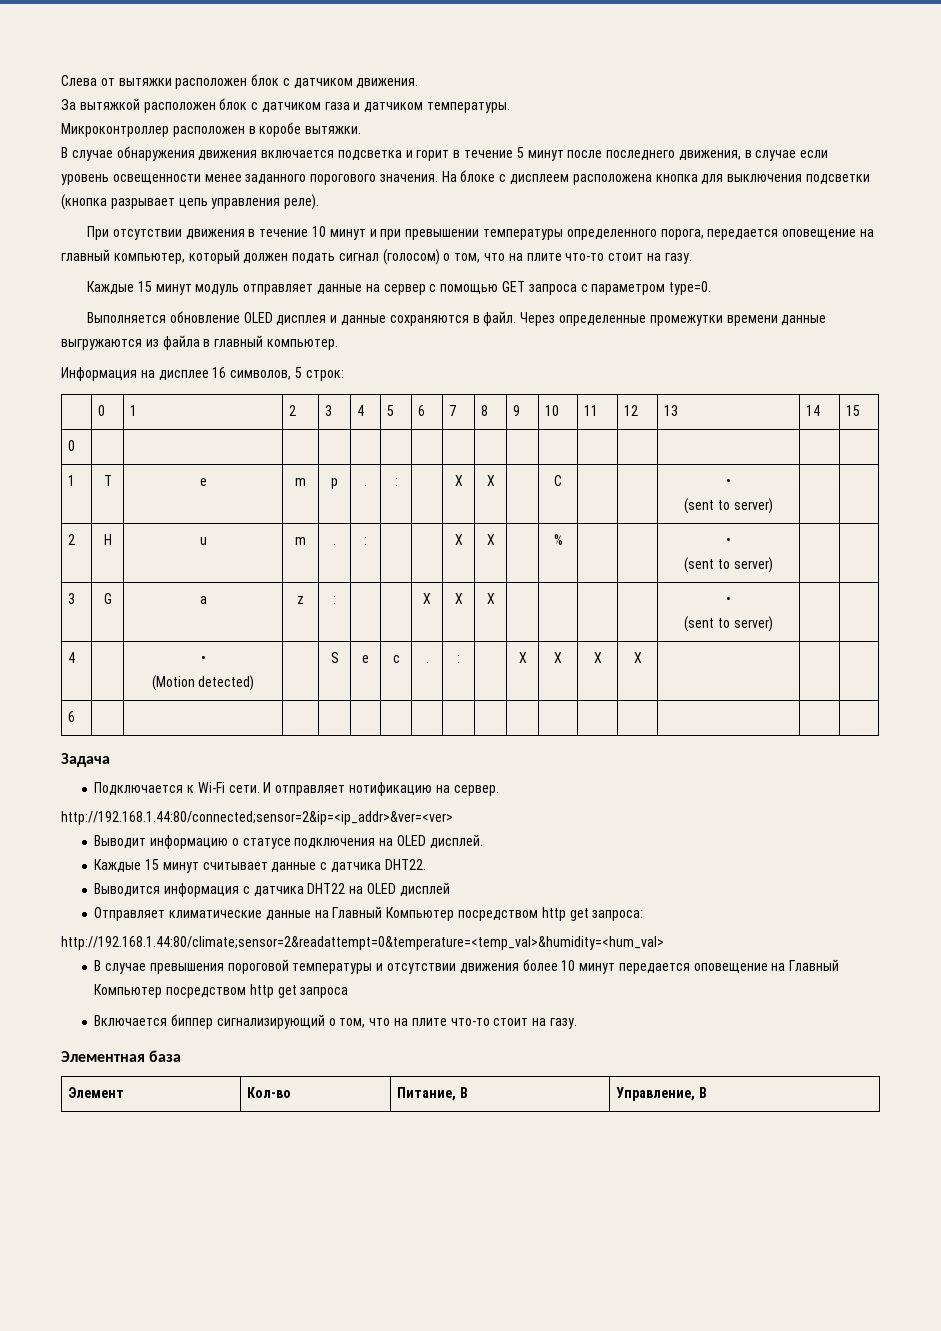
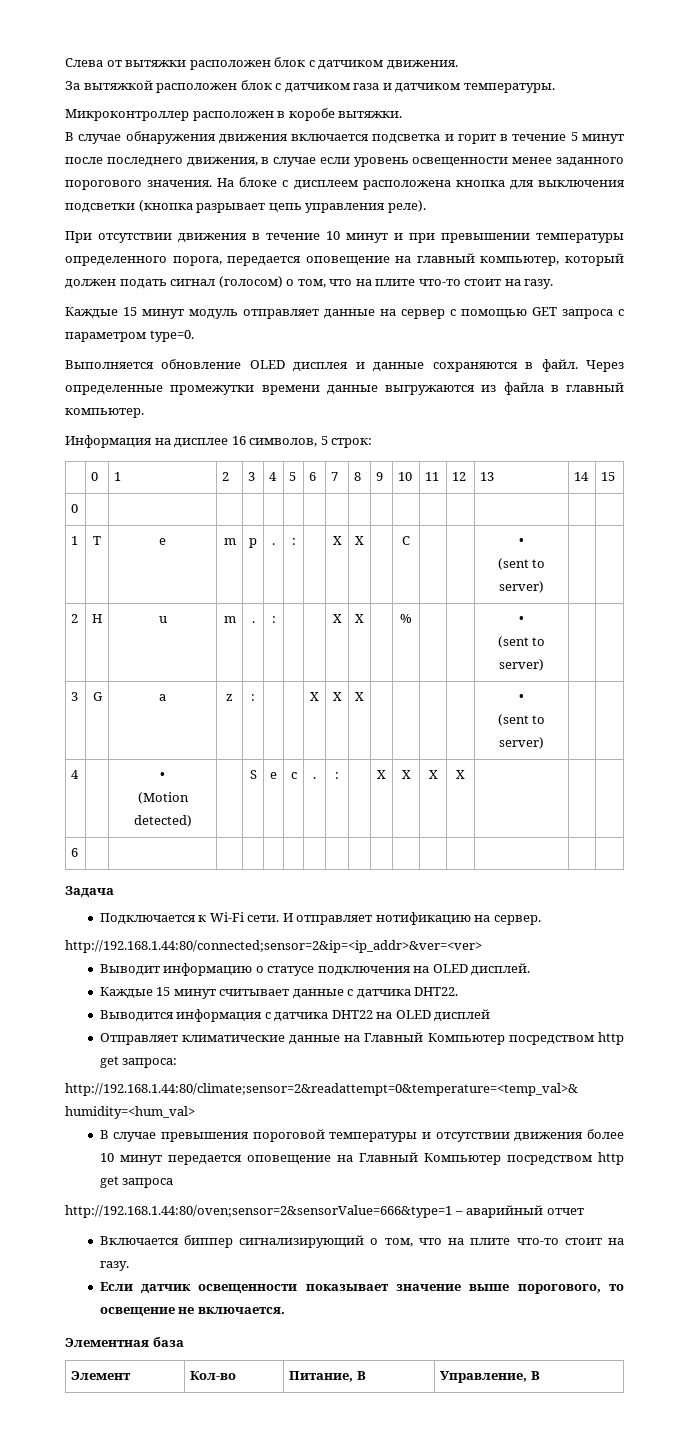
+ http://192.168.1.44:80/oven;sensor=2&sensorValue=666&type=1 – аварийный отчет
+ Если датчик освещенности показывает значение выше порогового, то освещение не включается.

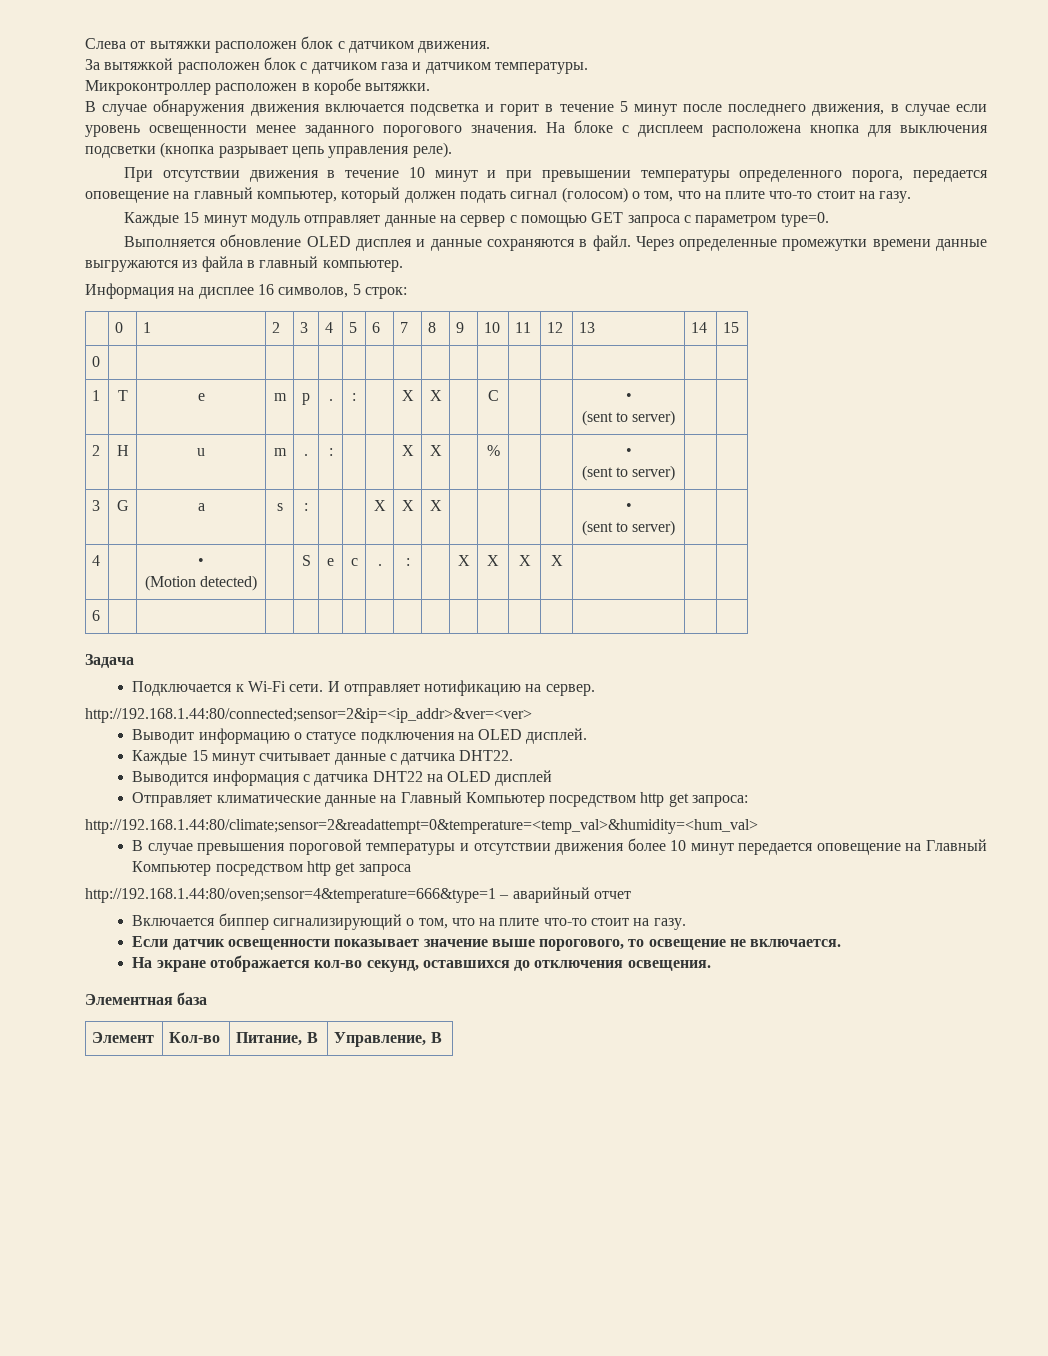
- 3 | G | a | z | : | | | X | X | X | | | | | •
+ 3 | G | a | s | : | | | X | X | X | | | | | •
- http://192.168.1.44:80/oven;sensor=2&sensorValue=666&type=1 – аварийный отчет
+ http://192.168.1.44:80/oven;sensor=4&temperature=666&type=1 – аварийный отчет
+ На экране отображается кол-во секунд, оставшихся до отключения освещения.

